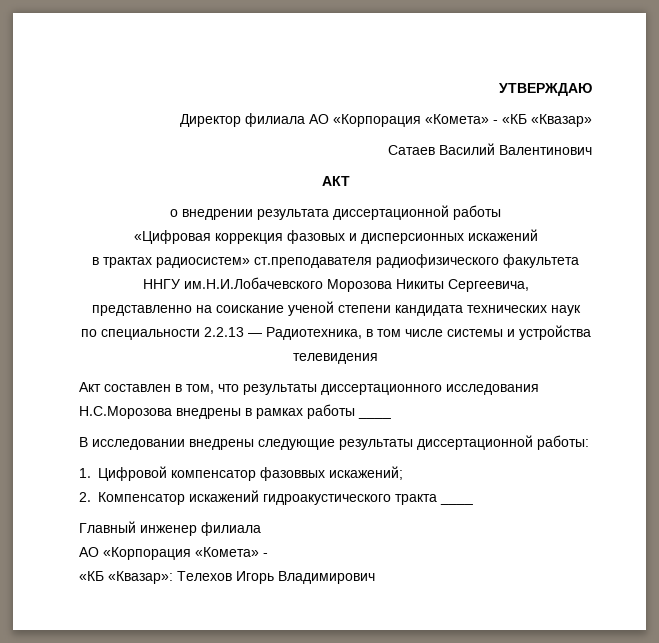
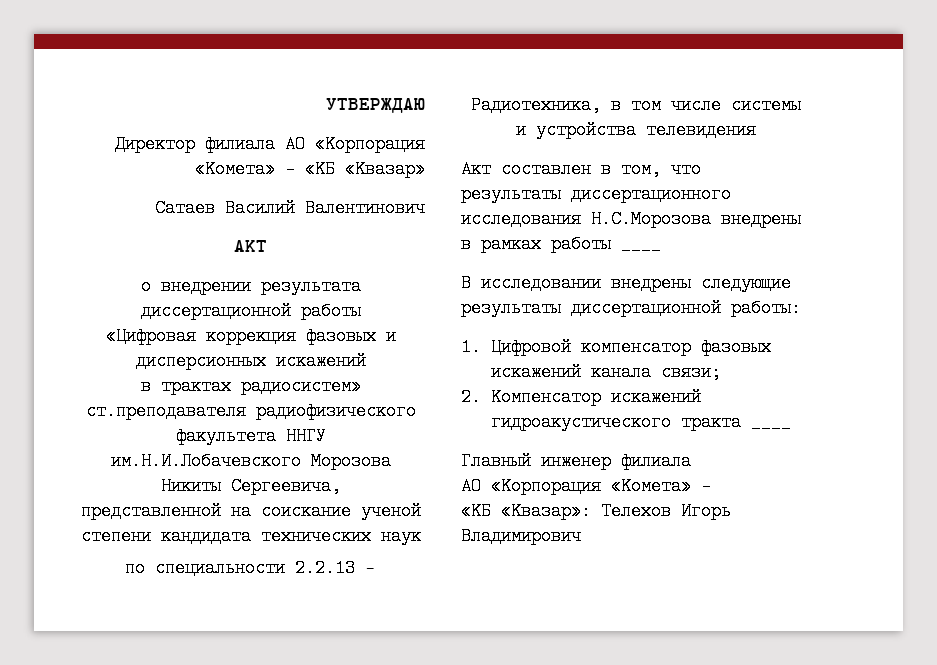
- представленно на соискание ученой степени кандидата технических наук
+ представленной на соискание ученой степени кандидата технических наук
- 1. Цифровой компенсатор фазоввых искажений;
+ 1. Цифровой компенсатор фазовых искажений канала связи;

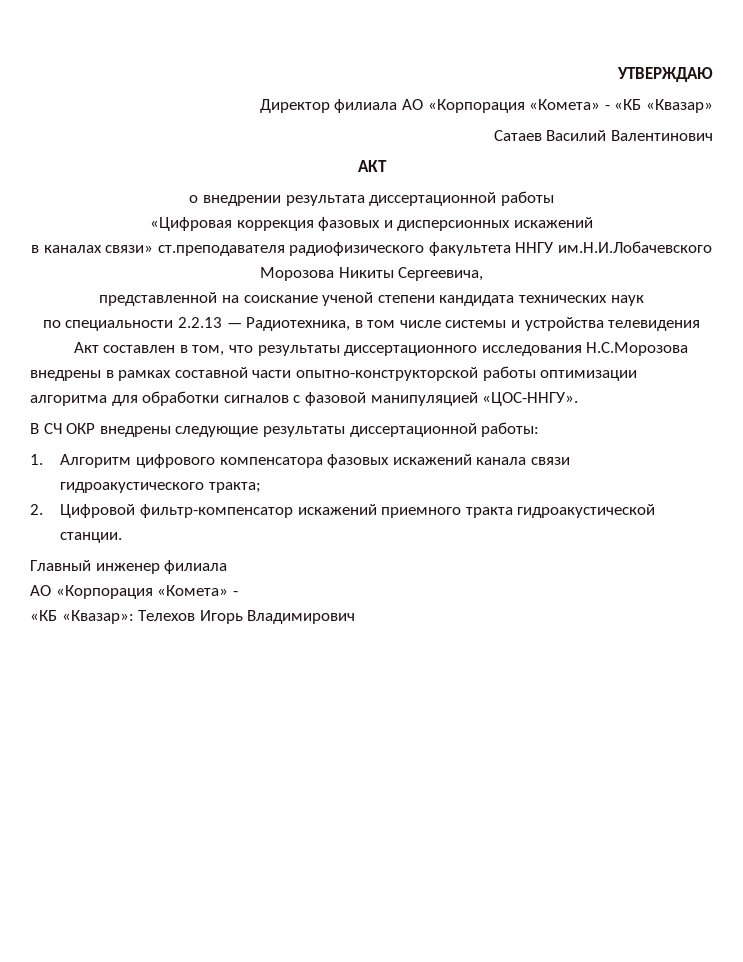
- в трактах радиосистем» ст.преподавателя радиофизического факультета ННГУ им.Н.И.Лобачевского Морозова Никиты Сергеевича,
+ в каналах связи» ст.преподавателя радиофизического факультета ННГУ им.Н.И.Лобачевского Морозова Никиты Сергеевича,
- Акт составлен в том, что результаты диссертационного исследования Н.С.Морозова внедрены в рамках работы ____
+ Акт составлен в том, что результаты диссертационного исследования Н.С.Морозова внедрены в рамках составной части опытно-конструкторской работы оптимизации алгоритма для обработки сигналов с фазовой манипуляцией «ЦОС-ННГУ».
- В исследовании внедрены следующие результаты диссертационной работы:
+ В СЧ ОКР внедрены следующие результаты диссертационной работы:
- 1. Цифровой компенсатор фазовых искажений канала связи;
- 2. Компенсатор искажений гидроакустического тракта ____
+ 1. Алгоритм цифрового компенсатора фазовых искажений канала связи гидроакустического тракта;
+ 2. Цифровой фильтр-компенсатор искажений приемного тракта гидроакустической станции.

